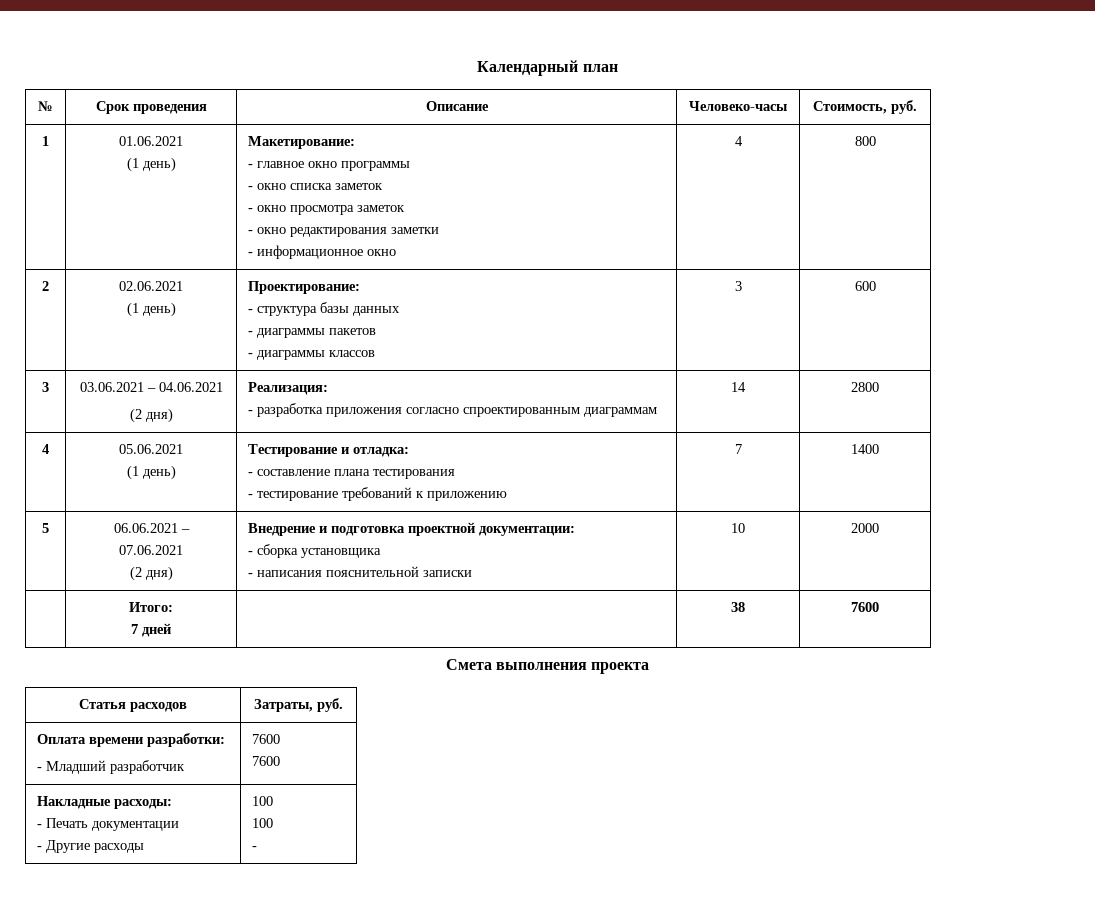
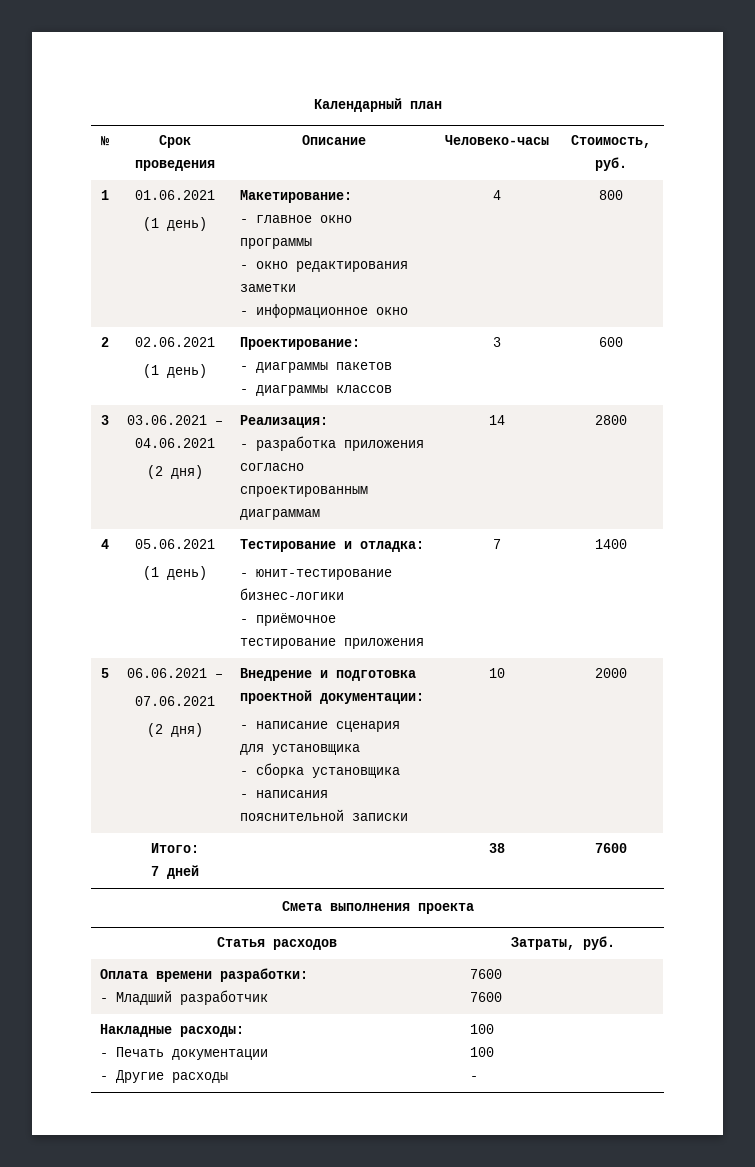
  1 | 01.06.2021
  (1 день) | Макетирование:
  - главное окно программы
- - окно списка заметок
- - окно просмотра заметок
  2 | 02.06.2021
  (1 день) | Проектирование:
- - структура базы данных
  4 | 05.06.2021
  (1 день) | Тестирование и отладка:
- - составление плана тестирования
- - тестирование требований к приложению | 7 | 1400
+ - юнит-тестирование бизнес-логики
+ - приёмочное тестирование приложения | 7 | 1400
  5 | 06.06.2021 –
  07.06.2021
  (2 дня) | Внедрение и подготовка проектной документации:
+ - написание сценария для установщика

